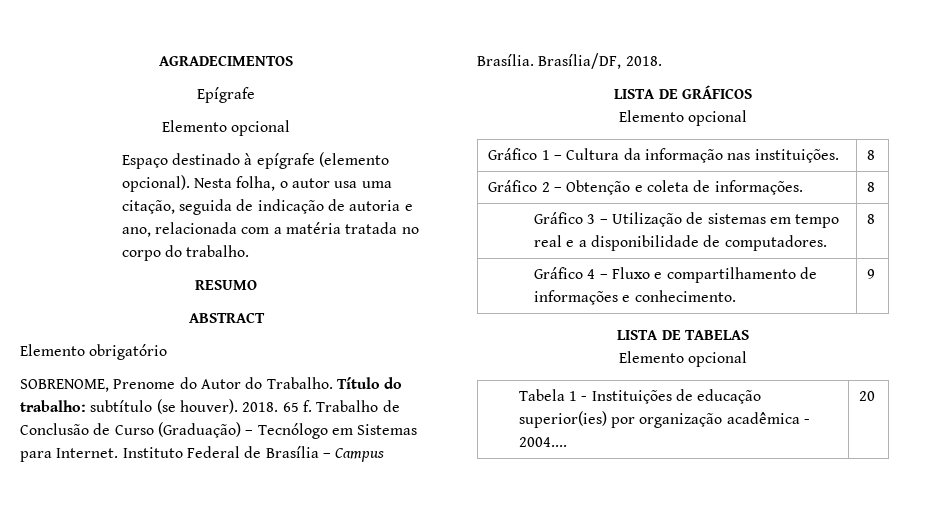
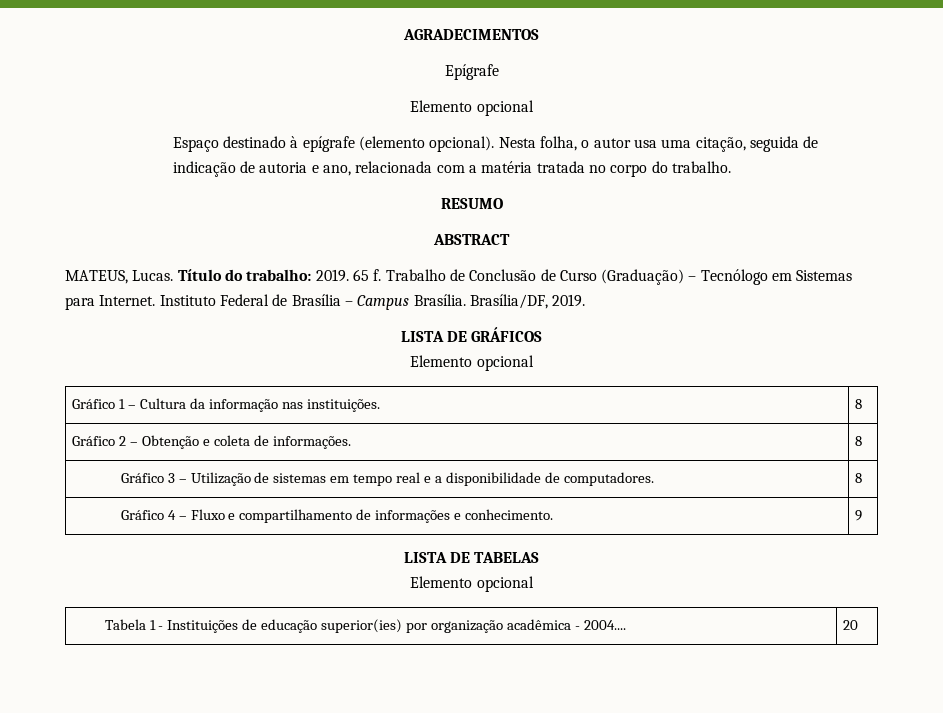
- Elemento obrigatório
- SOBRENOME, Prenome do Autor do Trabalho. Título do trabalho: subtítulo (se houver). 2018.
+ MATEUS, Lucas. Título do trabalho: 2019.
- Brasília/DF, 2018.
+ Brasília/DF, 2019.

